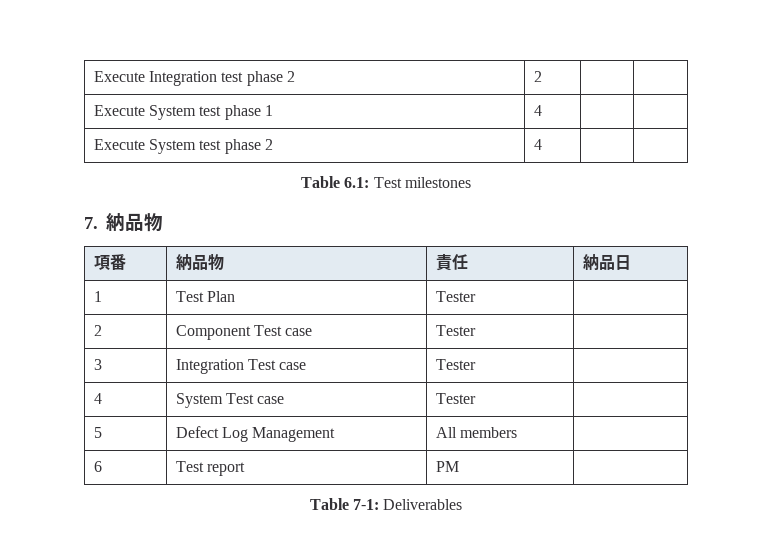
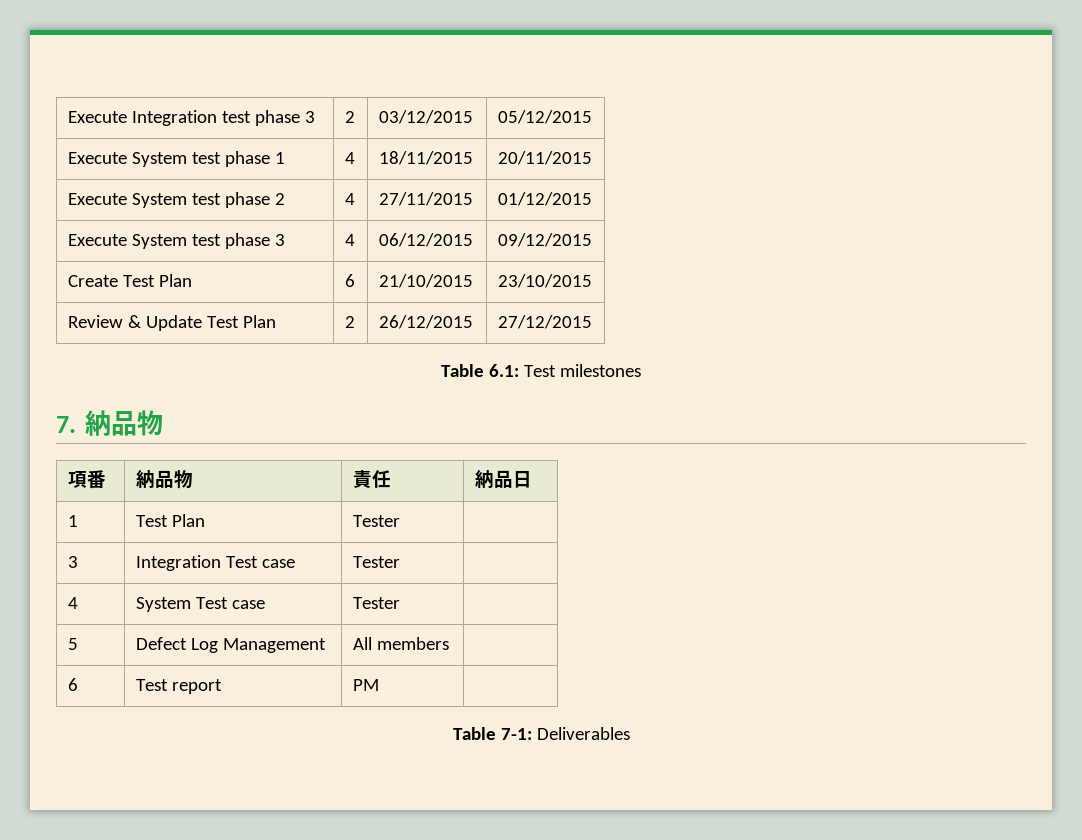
- Execute Integration test phase 2 | 2 | |
+ Execute Integration test phase 3 | 2 | 03/12/2015 | 05/12/2015
- Execute System test phase 1 | 4 | |
+ Execute System test phase 1 | 4 | 18/11/2015 | 20/11/2015
- Execute System test phase 2 | 4 | |
+ Execute System test phase 2 | 4 | 27/11/2015 | 01/12/2015
+ Execute System test phase 3 | 4 | 06/12/2015 | 09/12/2015
+ Create Test Plan | 6 | 21/10/2015 | 23/10/2015
+ Review & Update Test Plan | 2 | 26/12/2015 | 27/12/2015
- 2 | Component Test case | Tester |

